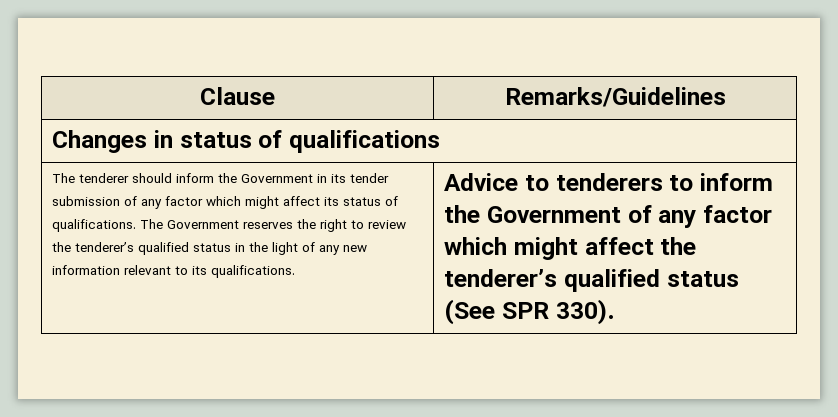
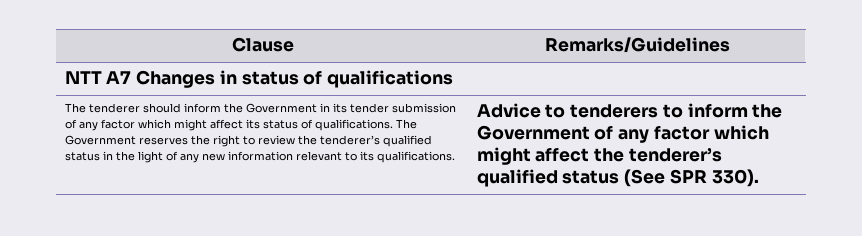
- Changes in status of qualifications
+ NTT A7 Changes in status of qualifications

